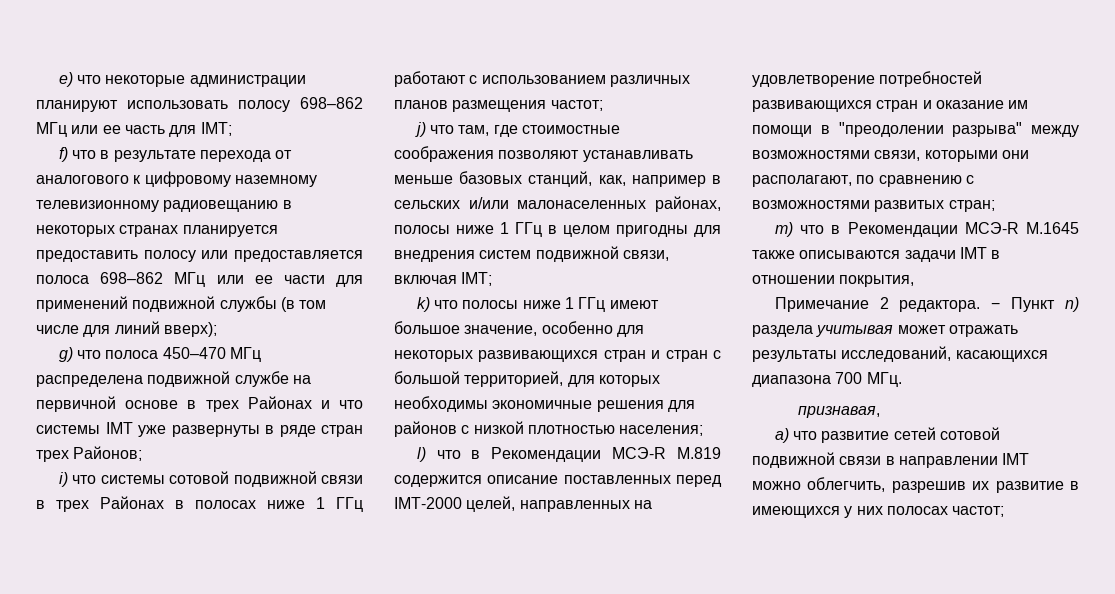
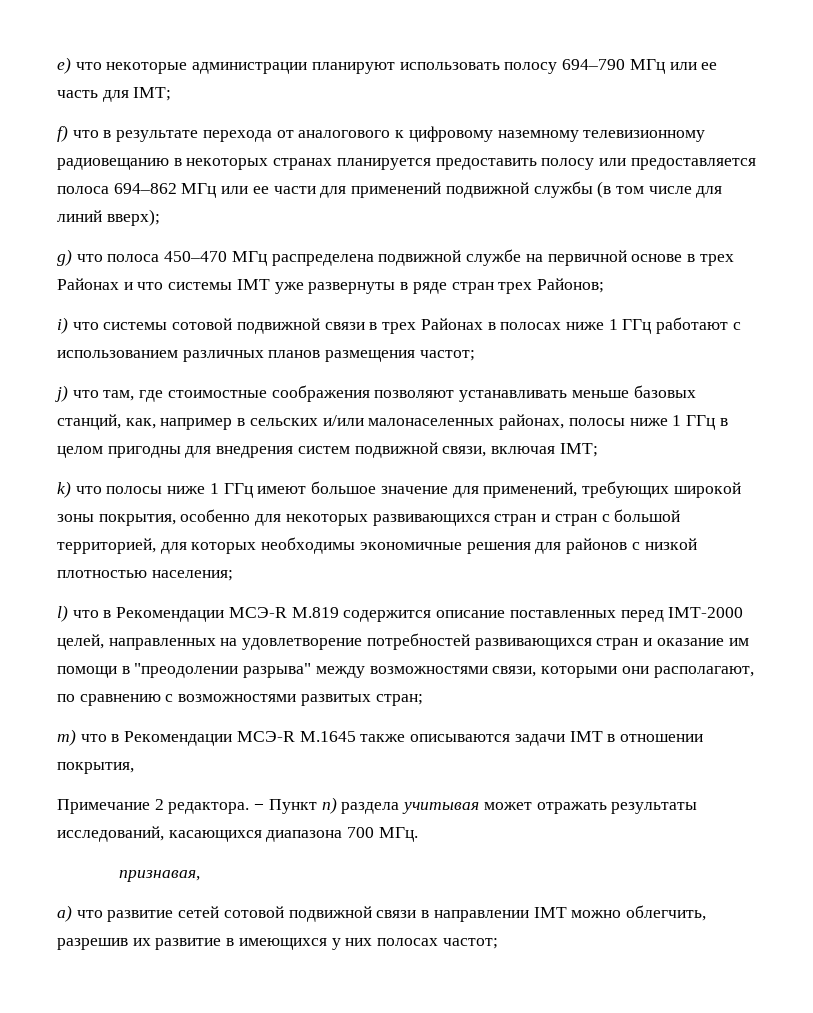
- е) что некоторые администрации планируют использовать полосу 698–862 МГц или ее часть для IMT;
+ е) что некоторые администрации планируют использовать полосу 694–790 МГц или ее часть для IMT;
- f) что в результате перехода от аналогового к цифровому наземному телевизионному радиовещанию в некоторых странах планируется предоставить полосу или предоставляется полоса 698–862 МГц или ее части для применений подвижной службы (в том числе для линий вверх);
+ f) что в результате перехода от аналогового к цифровому наземному телевизионному радиовещанию в некоторых странах планируется предоставить полосу или предоставляется полоса 694–862 МГц или ее части для применений подвижной службы (в том числе для линий вверх);
- k) что полосы ниже 1 ГГц имеют большое значение, особенно для некоторых развивающихся стран и стран с большой территорией, для которых необходимы экономичные решения для районов с низкой плотностью населения;
+ k) что полосы ниже 1 ГГц имеют большое значение для применений, требующих широкой зоны покрытия, особенно для некоторых развивающихся стран и стран с большой территорией, для которых необходимы экономичные решения для районов с низкой плотностью населения;

